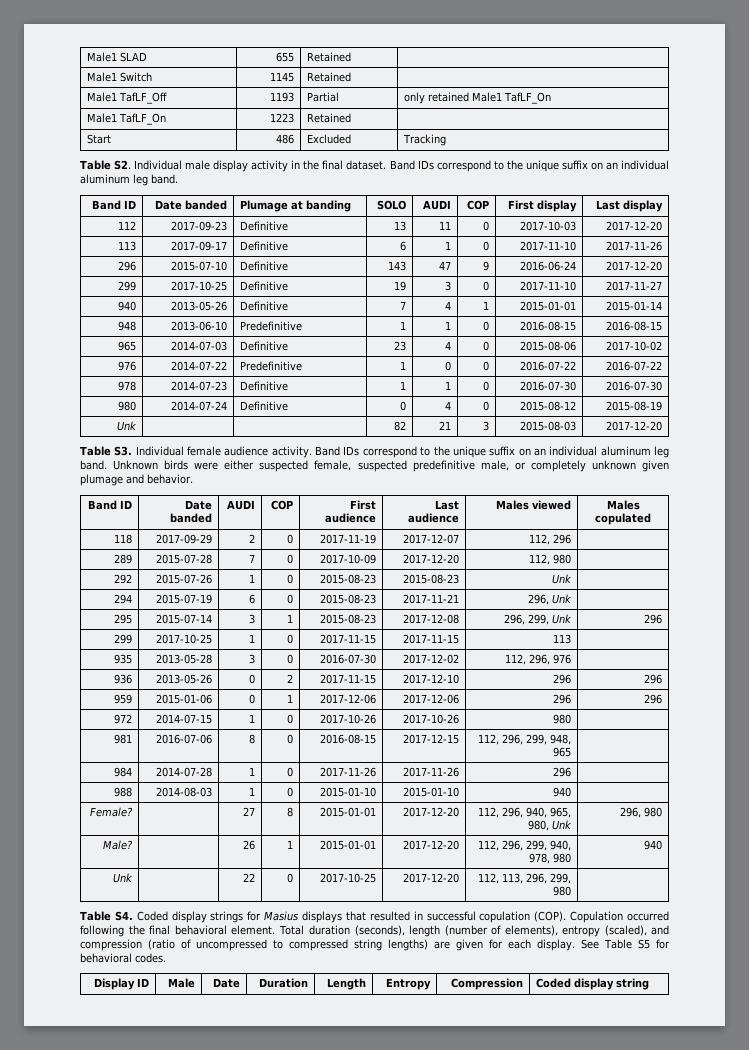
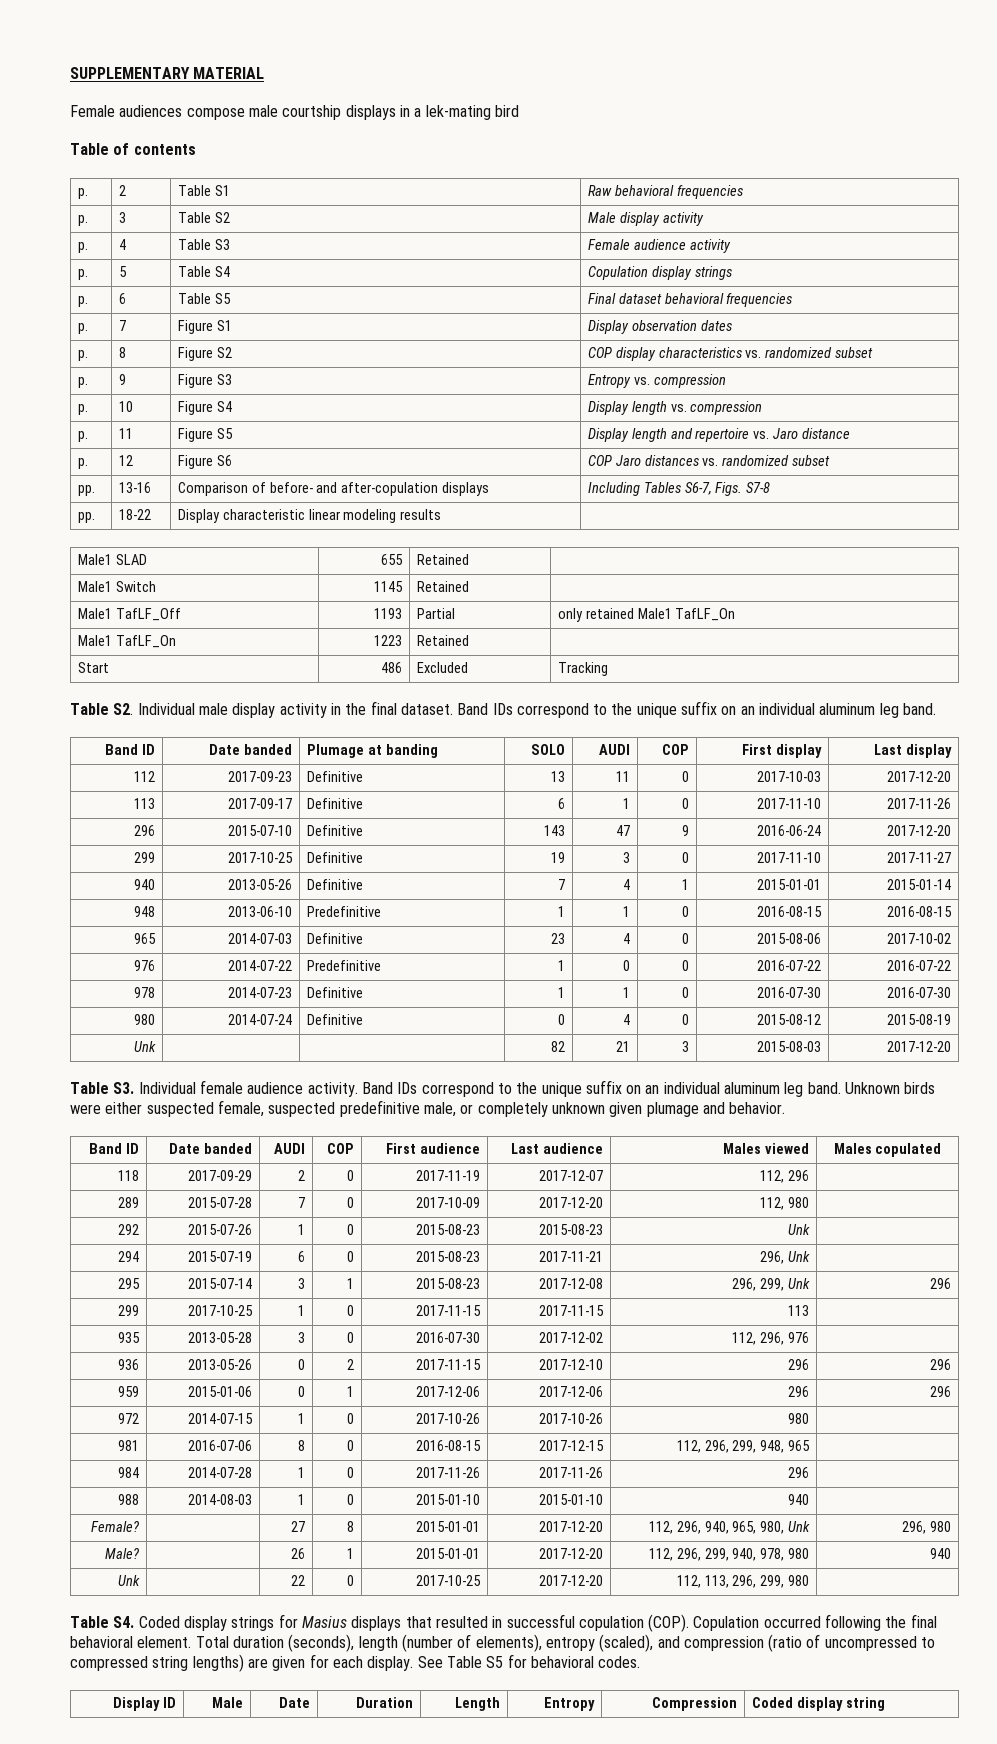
+ SUPPLEMENTARY MATERIAL
+ Female audiences compose male courtship displays in a lek-mating bird
+ Table of contents
+ p. | 2 | Table S1 | Raw behavioral frequencies
+ p. | 3 | Table S2 | Male display activity
+ p. | 4 | Table S3 | Female audience activity
+ p. | 5 | Table S4 | Copulation display strings
+ p. | 6 | Table S5 | Final dataset behavioral frequencies
+ p. | 7 | Figure S1 | Display observation dates
+ p. | 8 | Figure S2 | COP display characteristics vs. randomized subset
+ p. | 9 | Figure S3 | Entropy vs. compression
+ p. | 10 | Figure S4 | Display length vs. compression
+ p. | 11 | Figure S5 | Display length and repertoire vs. Jaro distance
+ p. | 12 | Figure S6 | COP Jaro distances vs. randomized subset
+ pp. | 13-16 | Comparison of before- and after-copulation displays | Including Tables S6-7, Figs. S7-8
+ pp. | 18-22 | Display characteristic linear modeling results |

